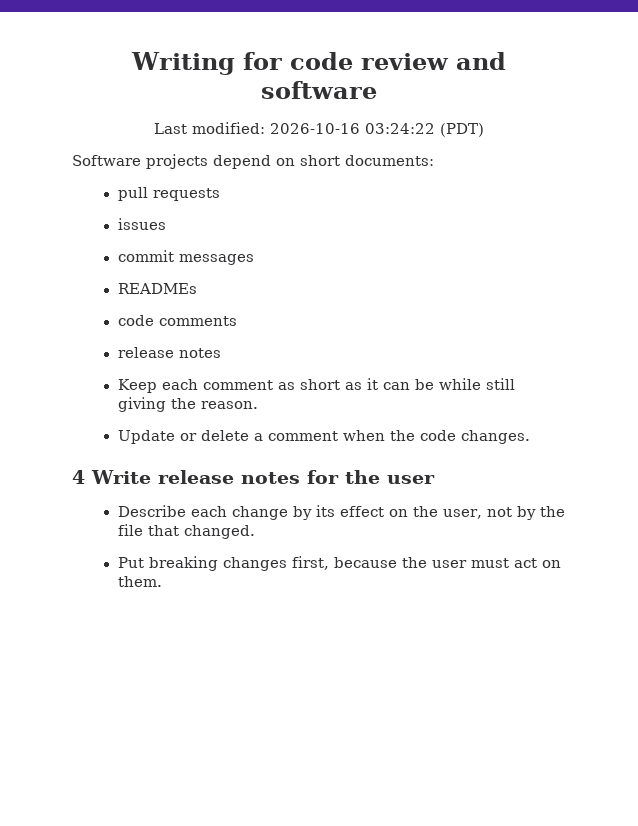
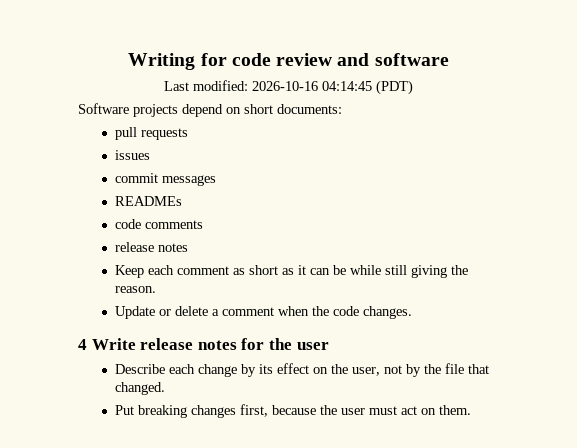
- Last modified: 2026-10-16 03:24:22 (PDT)
+ Last modified: 2026-10-16 04:14:45 (PDT)

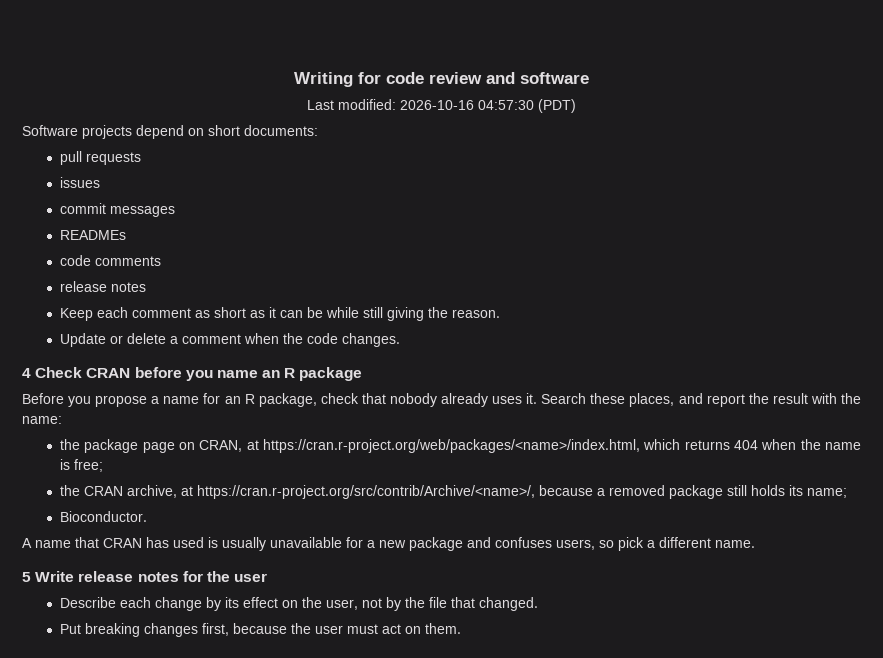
- Last modified: 2026-10-16 04:14:45 (PDT)
+ Last modified: 2026-10-16 04:57:30 (PDT)
- 4 Write release notes for the user
+ 4 Check CRAN before you name an R package
+ Before you propose a name for an R package, check that nobody already uses it. Search these places, and report the result with the name:
+ the package page on CRAN, at https://cran.r-project.org/web/packages/<name>/index.html, which returns 404 when the name is free;
+ the CRAN archive, at https://cran.r-project.org/src/contrib/Archive/<name>/, because a removed package still holds its name;
+ Bioconductor.
+ A name that CRAN has used is usually unavailable for a new package and confuses users, so pick a different name.
+ 5 Write release notes for the user

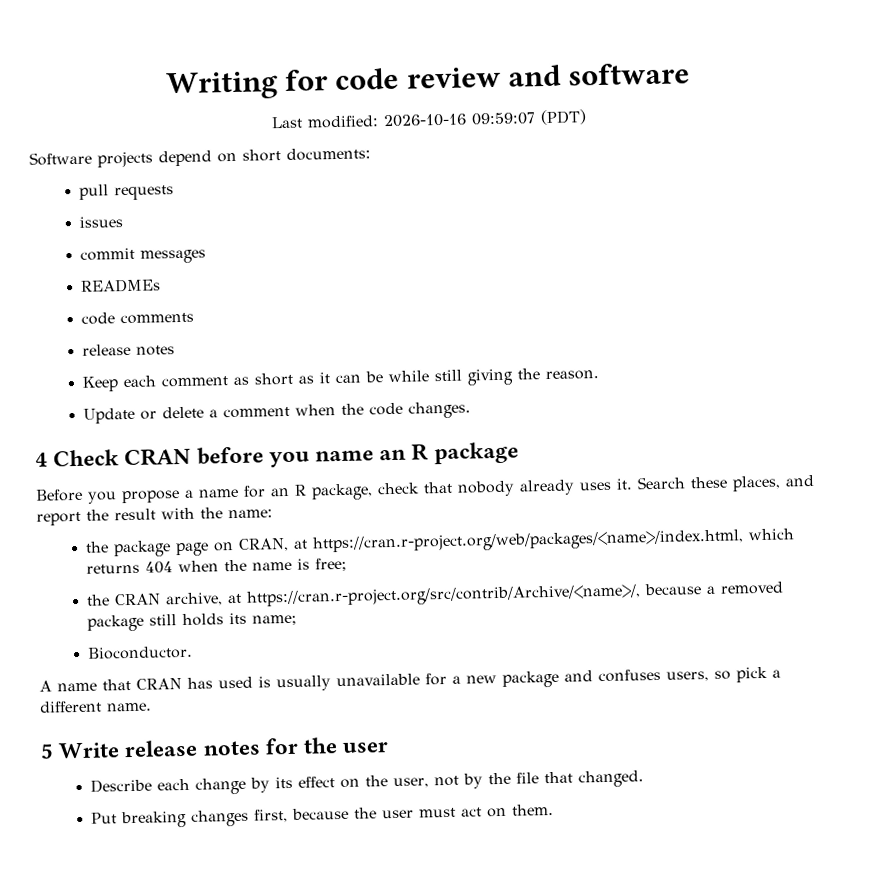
- Last modified: 2026-10-16 04:57:30 (PDT)
+ Last modified: 2026-10-16 09:59:07 (PDT)

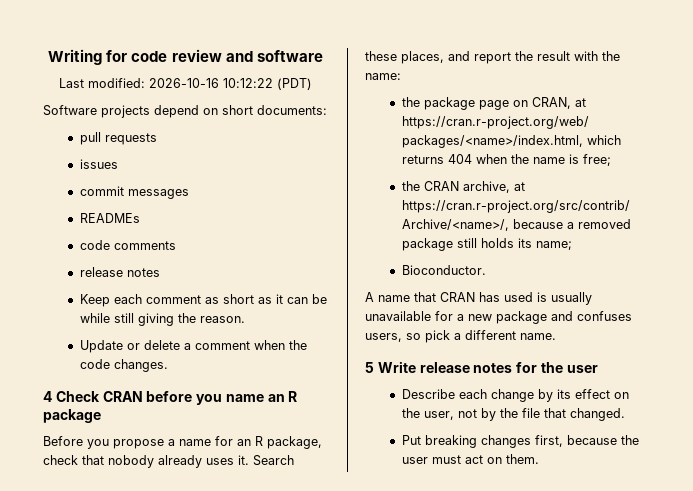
- Last modified: 2026-10-16 09:59:07 (PDT)
+ Last modified: 2026-10-16 10:12:22 (PDT)

